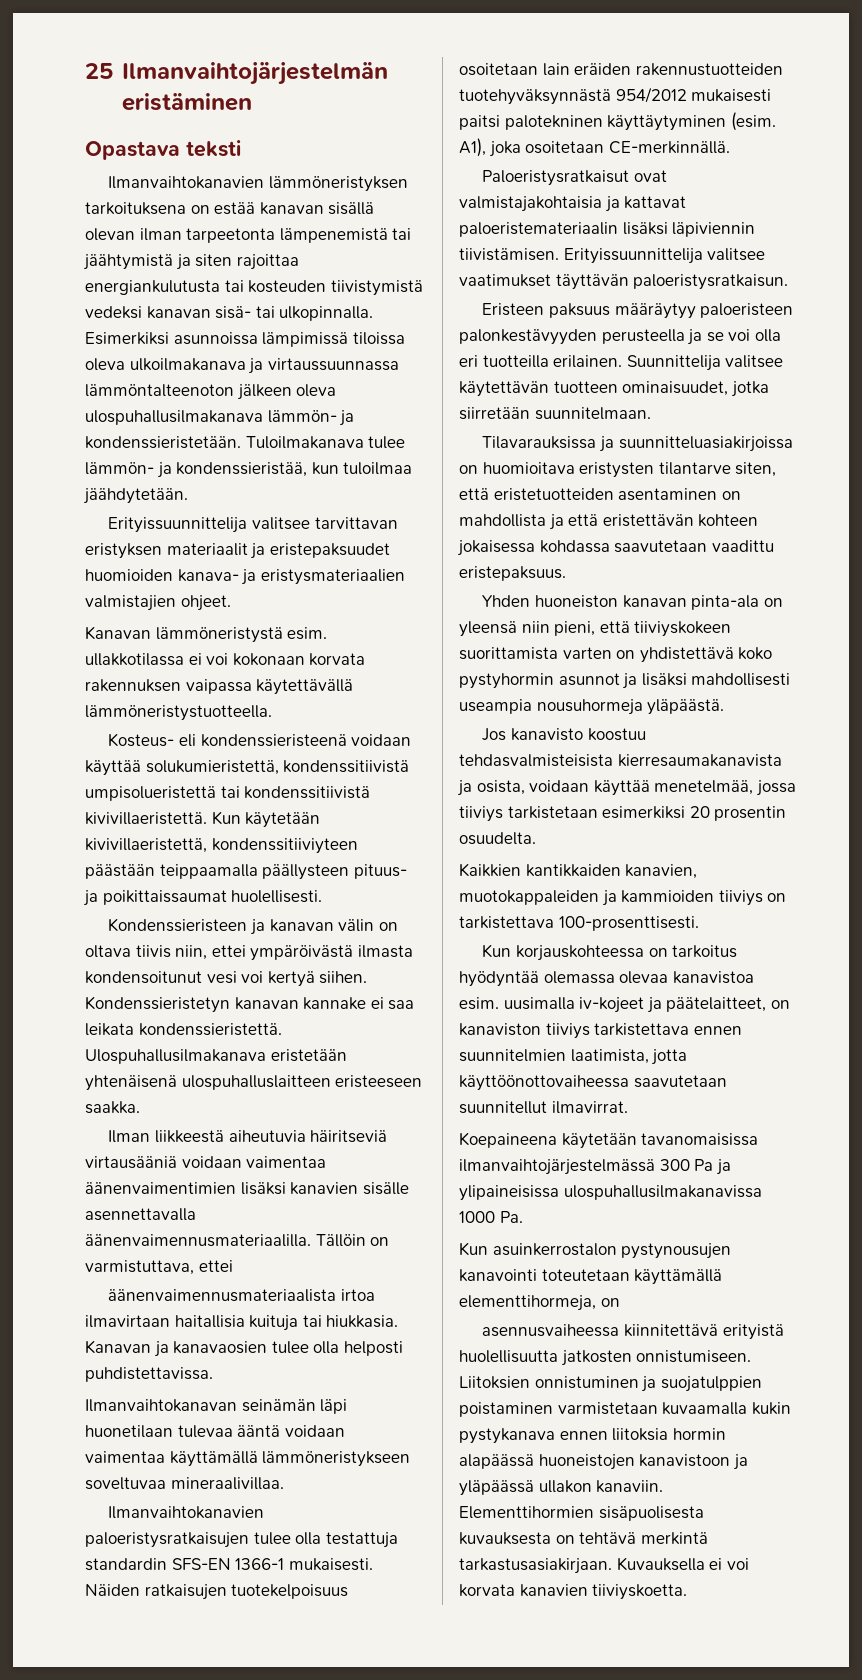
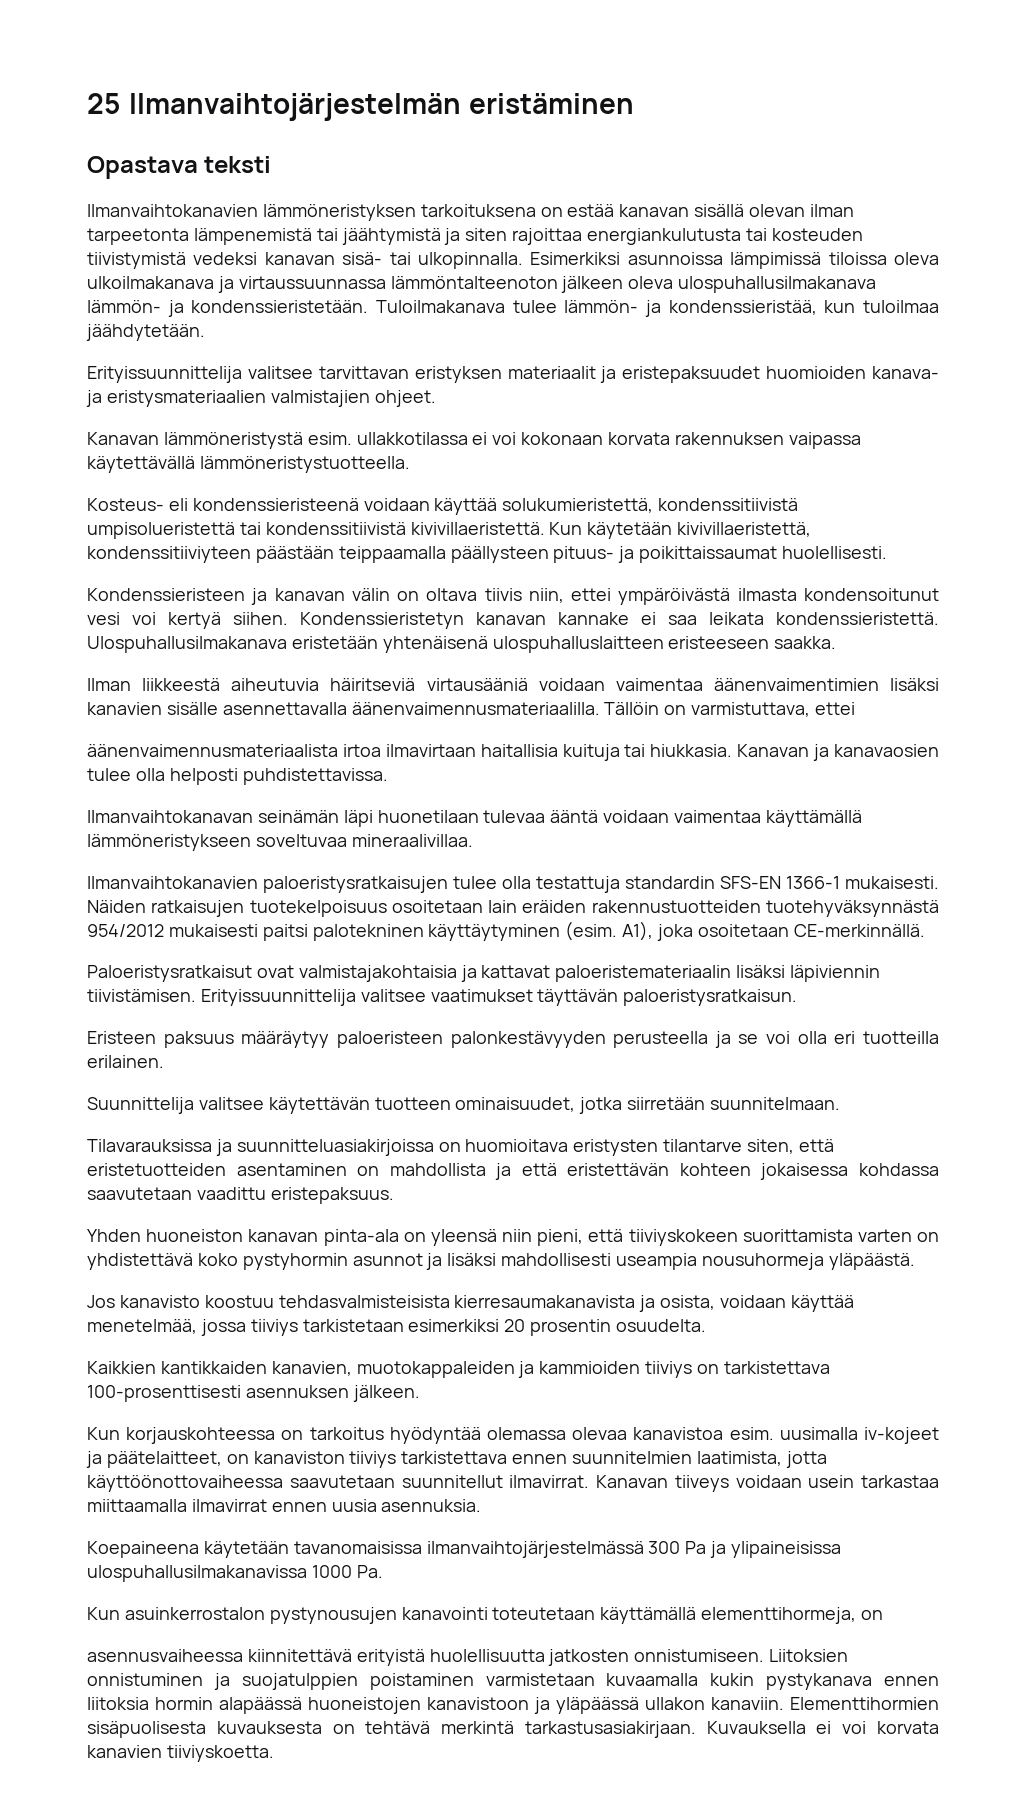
- Eristeen paksuus määräytyy paloeristeen palonkestävyyden perusteella ja se voi olla eri tuotteilla erilainen. Suunnittelija valitsee käytettävän tuotteen ominaisuudet, jotka siirretään suunnitelmaan.
+ Eristeen paksuus määräytyy paloeristeen palonkestävyyden perusteella ja se voi olla eri tuotteilla erilainen.
+ Suunnittelija valitsee käytettävän tuotteen ominaisuudet, jotka siirretään suunnitelmaan.
- Kaikkien kantikkaiden kanavien, muotokappaleiden ja kammioiden tiiviys on tarkistettava 100-prosenttisesti.
+ Kaikkien kantikkaiden kanavien, muotokappaleiden ja kammioiden tiiviys on tarkistettava 100-prosenttisesti asennuksen jälkeen.
+ Kanavan tiiveys voidaan usein tarkastaa miittaamalla ilmavirrat ennen uusia asennuksia.

